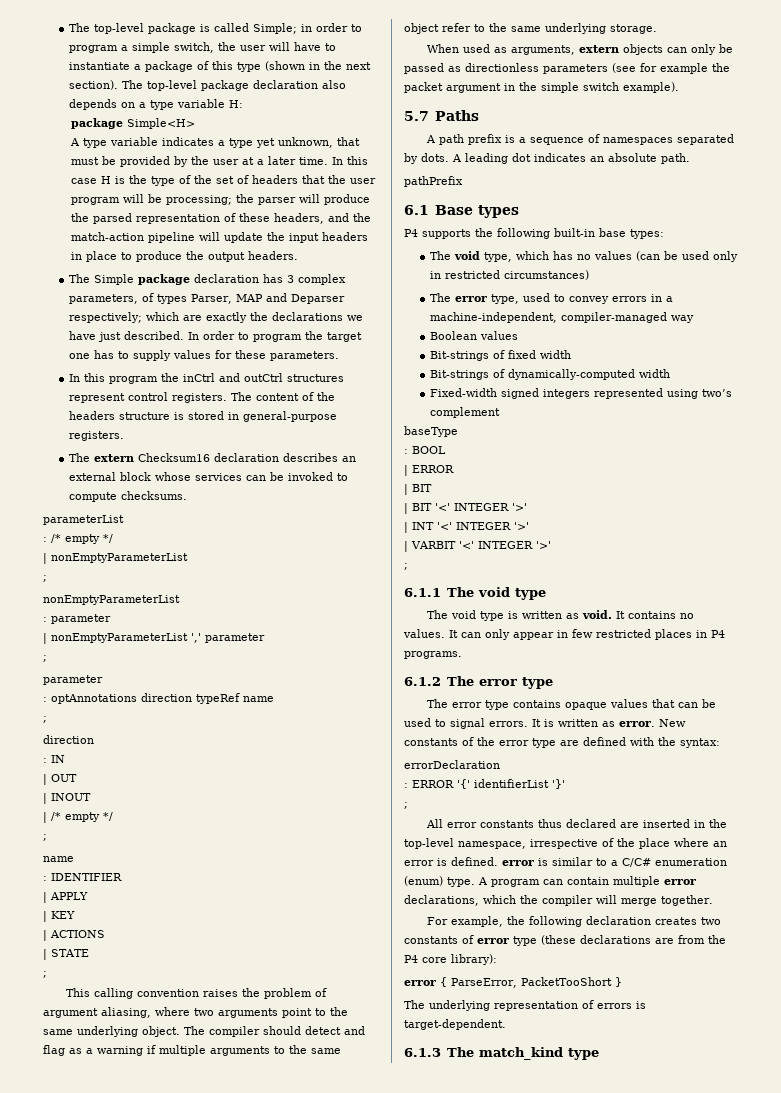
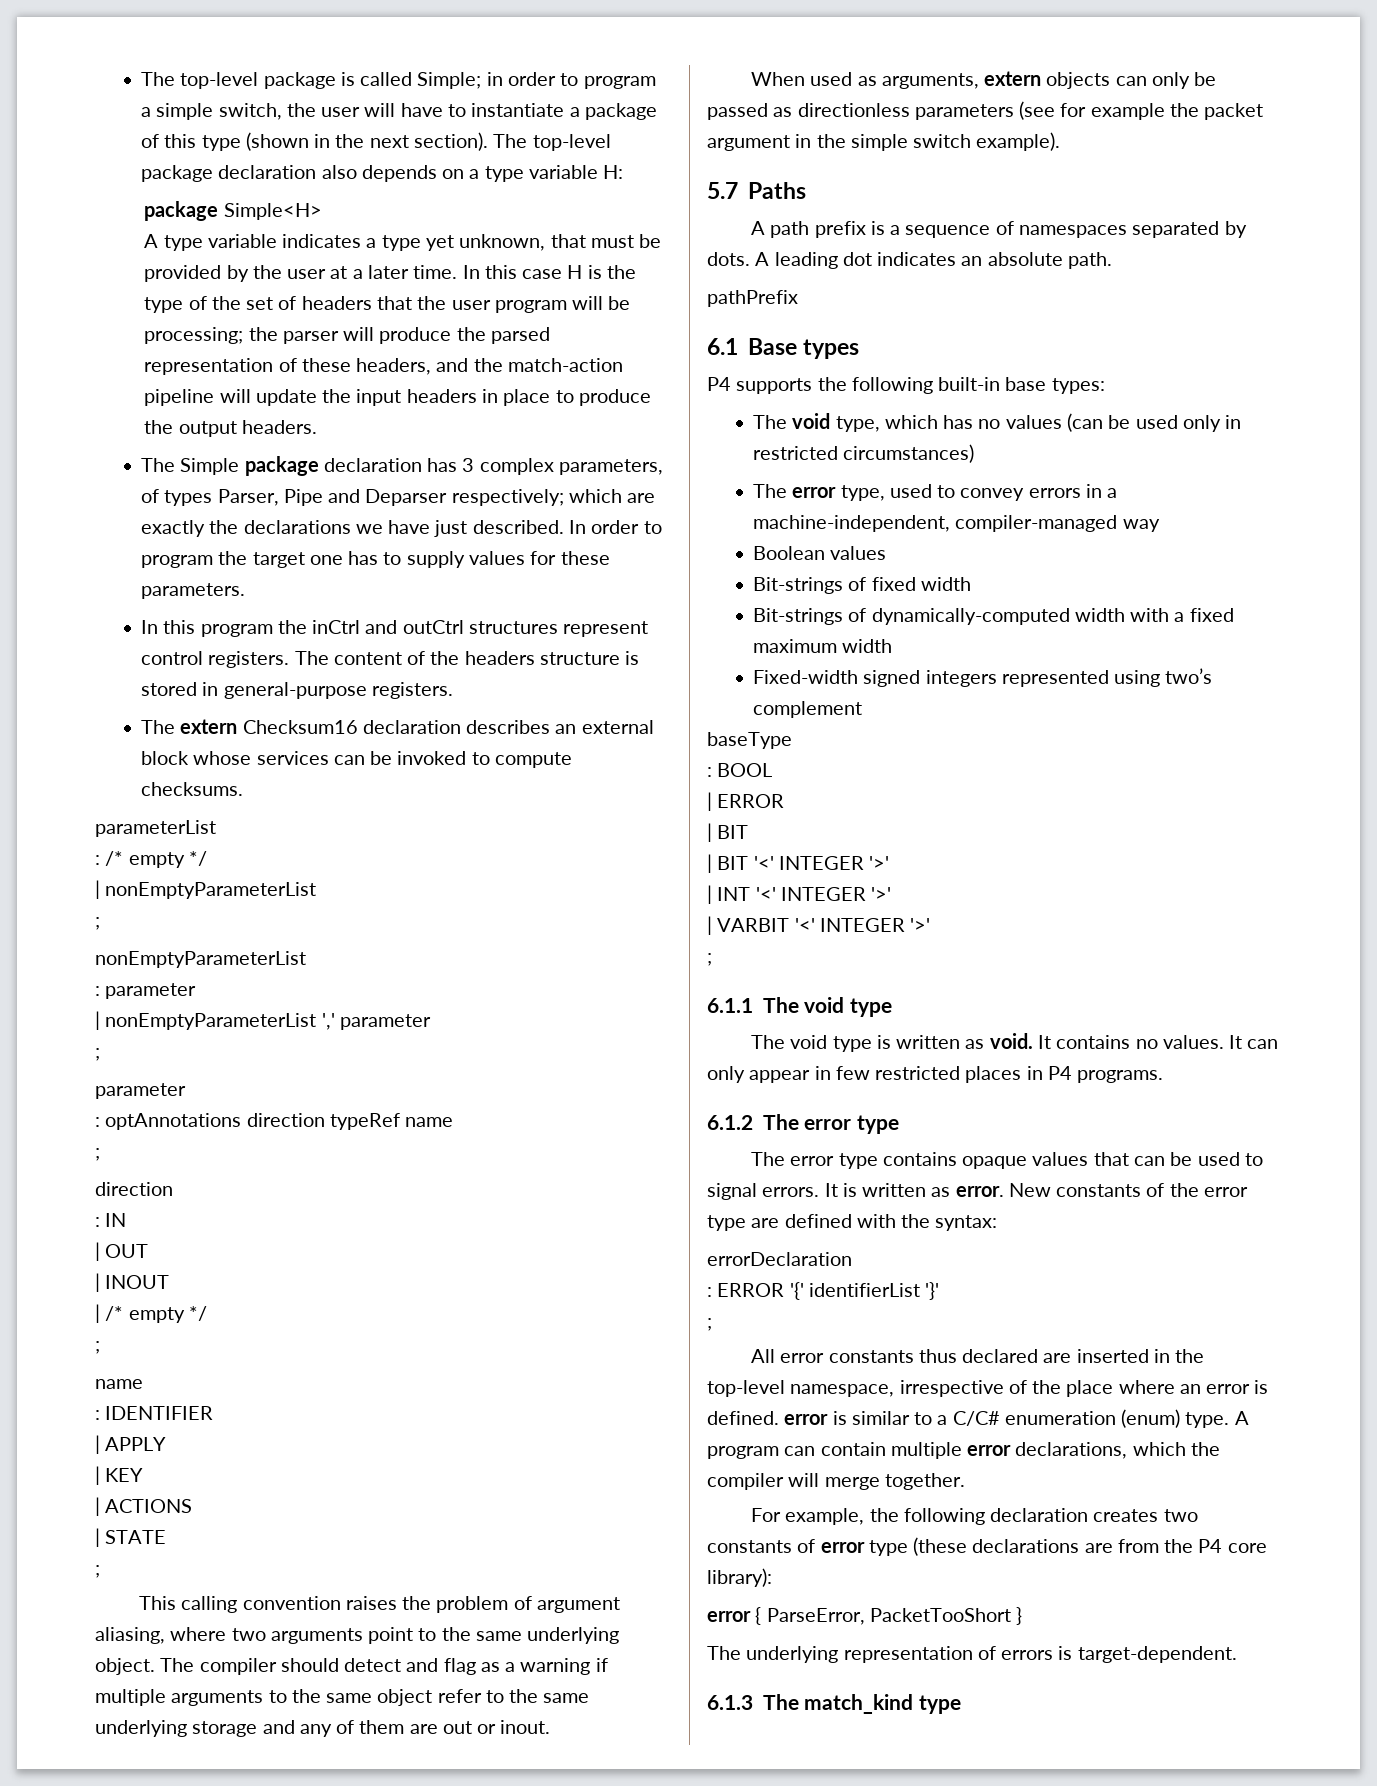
- The Simple package declaration has 3 complex parameters, of types Parser, MAP and Deparser respectively; which are exactly the declarations we have just described.
+ The Simple package declaration has 3 complex parameters, of types Parser, Pipe and Deparser respectively; which are exactly the declarations we have just described.
- The compiler should detect and flag as a warning if multiple arguments to the same object refer to the same underlying storage.
+ The compiler should detect and flag as a warning if multiple arguments to the same object refer to the same underlying storage and any of them are out or inout.
- Bit-strings of dynamically-computed width
+ Bit-strings of dynamically-computed width with a fixed maximum width

